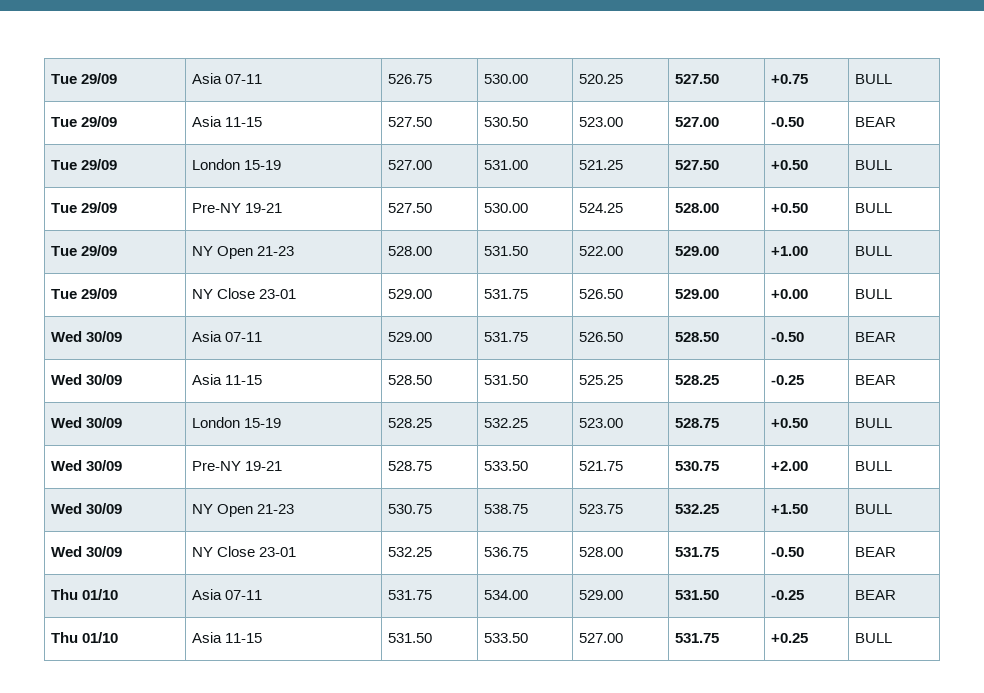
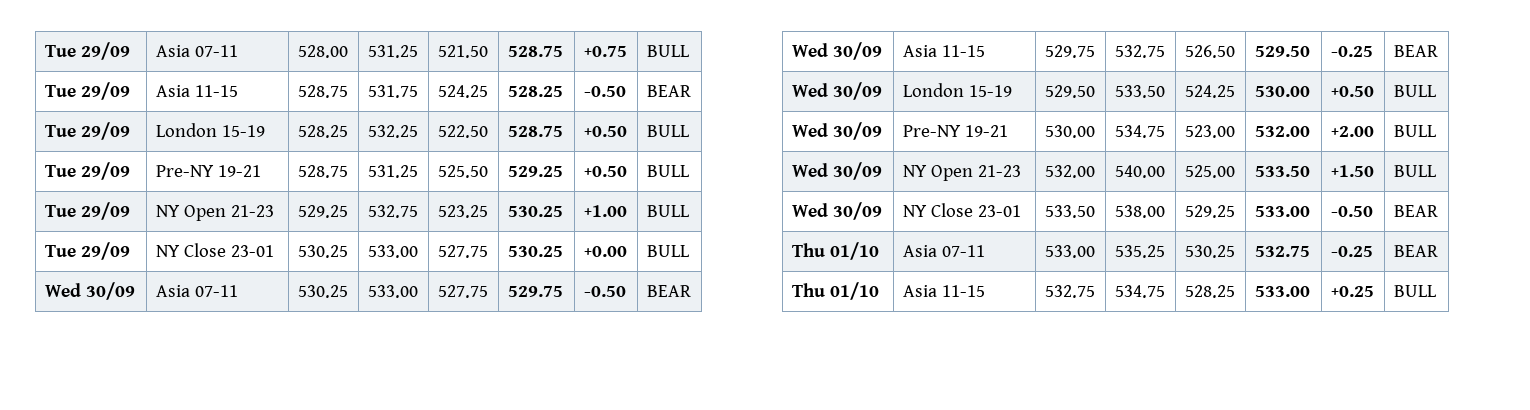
- Tue 29/09 | Asia 07-11 | 526.75 | 530.00 | 520.25 | 527.50 | +0.75 | BULL
+ Tue 29/09 | Asia 07-11 | 528.00 | 531.25 | 521.50 | 528.75 | +0.75 | BULL
- Tue 29/09 | Asia 11-15 | 527.50 | 530.50 | 523.00 | 527.00 | -0.50 | BEAR
+ Tue 29/09 | Asia 11-15 | 528.75 | 531.75 | 524.25 | 528.25 | -0.50 | BEAR
- Tue 29/09 | London 15-19 | 527.00 | 531.00 | 521.25 | 527.50 | +0.50 | BULL
+ Tue 29/09 | London 15-19 | 528.25 | 532.25 | 522.50 | 528.75 | +0.50 | BULL
- Tue 29/09 | Pre-NY 19-21 | 527.50 | 530.00 | 524.25 | 528.00 | +0.50 | BULL
+ Tue 29/09 | Pre-NY 19-21 | 528.75 | 531.25 | 525.50 | 529.25 | +0.50 | BULL
- Tue 29/09 | NY Open 21-23 | 528.00 | 531.50 | 522.00 | 529.00 | +1.00 | BULL
+ Tue 29/09 | NY Open 21-23 | 529.25 | 532.75 | 523.25 | 530.25 | +1.00 | BULL
- Tue 29/09 | NY Close 23-01 | 529.00 | 531.75 | 526.50 | 529.00 | +0.00 | BULL
+ Tue 29/09 | NY Close 23-01 | 530.25 | 533.00 | 527.75 | 530.25 | +0.00 | BULL
- Wed 30/09 | Asia 07-11 | 529.00 | 531.75 | 526.50 | 528.50 | -0.50 | BEAR
+ Wed 30/09 | Asia 07-11 | 530.25 | 533.00 | 527.75 | 529.75 | -0.50 | BEAR
- Wed 30/09 | Asia 11-15 | 528.50 | 531.50 | 525.25 | 528.25 | -0.25 | BEAR
+ Wed 30/09 | Asia 11-15 | 529.75 | 532.75 | 526.50 | 529.50 | -0.25 | BEAR
- Wed 30/09 | London 15-19 | 528.25 | 532.25 | 523.00 | 528.75 | +0.50 | BULL
+ Wed 30/09 | London 15-19 | 529.50 | 533.50 | 524.25 | 530.00 | +0.50 | BULL
- Wed 30/09 | Pre-NY 19-21 | 528.75 | 533.50 | 521.75 | 530.75 | +2.00 | BULL
+ Wed 30/09 | Pre-NY 19-21 | 530.00 | 534.75 | 523.00 | 532.00 | +2.00 | BULL
- Wed 30/09 | NY Open 21-23 | 530.75 | 538.75 | 523.75 | 532.25 | +1.50 | BULL
+ Wed 30/09 | NY Open 21-23 | 532.00 | 540.00 | 525.00 | 533.50 | +1.50 | BULL
- Wed 30/09 | NY Close 23-01 | 532.25 | 536.75 | 528.00 | 531.75 | -0.50 | BEAR
+ Wed 30/09 | NY Close 23-01 | 533.50 | 538.00 | 529.25 | 533.00 | -0.50 | BEAR
- Thu 01/10 | Asia 07-11 | 531.75 | 534.00 | 529.00 | 531.50 | -0.25 | BEAR
+ Thu 01/10 | Asia 07-11 | 533.00 | 535.25 | 530.25 | 532.75 | -0.25 | BEAR
- Thu 01/10 | Asia 11-15 | 531.50 | 533.50 | 527.00 | 531.75 | +0.25 | BULL
+ Thu 01/10 | Asia 11-15 | 532.75 | 534.75 | 528.25 | 533.00 | +0.25 | BULL

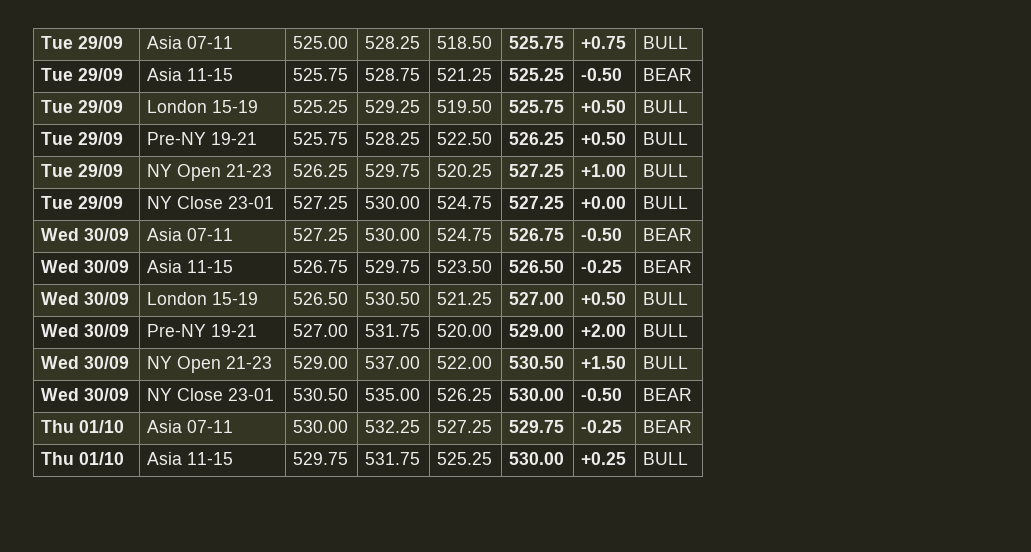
- Tue 29/09 | Asia 07-11 | 528.00 | 531.25 | 521.50 | 528.75 | +0.75 | BULL
+ Tue 29/09 | Asia 07-11 | 525.00 | 528.25 | 518.50 | 525.75 | +0.75 | BULL
- Tue 29/09 | Asia 11-15 | 528.75 | 531.75 | 524.25 | 528.25 | -0.50 | BEAR
+ Tue 29/09 | Asia 11-15 | 525.75 | 528.75 | 521.25 | 525.25 | -0.50 | BEAR
- Tue 29/09 | London 15-19 | 528.25 | 532.25 | 522.50 | 528.75 | +0.50 | BULL
+ Tue 29/09 | London 15-19 | 525.25 | 529.25 | 519.50 | 525.75 | +0.50 | BULL
- Tue 29/09 | Pre-NY 19-21 | 528.75 | 531.25 | 525.50 | 529.25 | +0.50 | BULL
+ Tue 29/09 | Pre-NY 19-21 | 525.75 | 528.25 | 522.50 | 526.25 | +0.50 | BULL
- Tue 29/09 | NY Open 21-23 | 529.25 | 532.75 | 523.25 | 530.25 | +1.00 | BULL
+ Tue 29/09 | NY Open 21-23 | 526.25 | 529.75 | 520.25 | 527.25 | +1.00 | BULL
- Tue 29/09 | NY Close 23-01 | 530.25 | 533.00 | 527.75 | 530.25 | +0.00 | BULL
+ Tue 29/09 | NY Close 23-01 | 527.25 | 530.00 | 524.75 | 527.25 | +0.00 | BULL
- Wed 30/09 | Asia 07-11 | 530.25 | 533.00 | 527.75 | 529.75 | -0.50 | BEAR
+ Wed 30/09 | Asia 07-11 | 527.25 | 530.00 | 524.75 | 526.75 | -0.50 | BEAR
- Wed 30/09 | Asia 11-15 | 529.75 | 532.75 | 526.50 | 529.50 | -0.25 | BEAR
+ Wed 30/09 | Asia 11-15 | 526.75 | 529.75 | 523.50 | 526.50 | -0.25 | BEAR
- Wed 30/09 | London 15-19 | 529.50 | 533.50 | 524.25 | 530.00 | +0.50 | BULL
+ Wed 30/09 | London 15-19 | 526.50 | 530.50 | 521.25 | 527.00 | +0.50 | BULL
- Wed 30/09 | Pre-NY 19-21 | 530.00 | 534.75 | 523.00 | 532.00 | +2.00 | BULL
+ Wed 30/09 | Pre-NY 19-21 | 527.00 | 531.75 | 520.00 | 529.00 | +2.00 | BULL
- Wed 30/09 | NY Open 21-23 | 532.00 | 540.00 | 525.00 | 533.50 | +1.50 | BULL
+ Wed 30/09 | NY Open 21-23 | 529.00 | 537.00 | 522.00 | 530.50 | +1.50 | BULL
- Wed 30/09 | NY Close 23-01 | 533.50 | 538.00 | 529.25 | 533.00 | -0.50 | BEAR
+ Wed 30/09 | NY Close 23-01 | 530.50 | 535.00 | 526.25 | 530.00 | -0.50 | BEAR
- Thu 01/10 | Asia 07-11 | 533.00 | 535.25 | 530.25 | 532.75 | -0.25 | BEAR
+ Thu 01/10 | Asia 07-11 | 530.00 | 532.25 | 527.25 | 529.75 | -0.25 | BEAR
- Thu 01/10 | Asia 11-15 | 532.75 | 534.75 | 528.25 | 533.00 | +0.25 | BULL
+ Thu 01/10 | Asia 11-15 | 529.75 | 531.75 | 525.25 | 530.00 | +0.25 | BULL

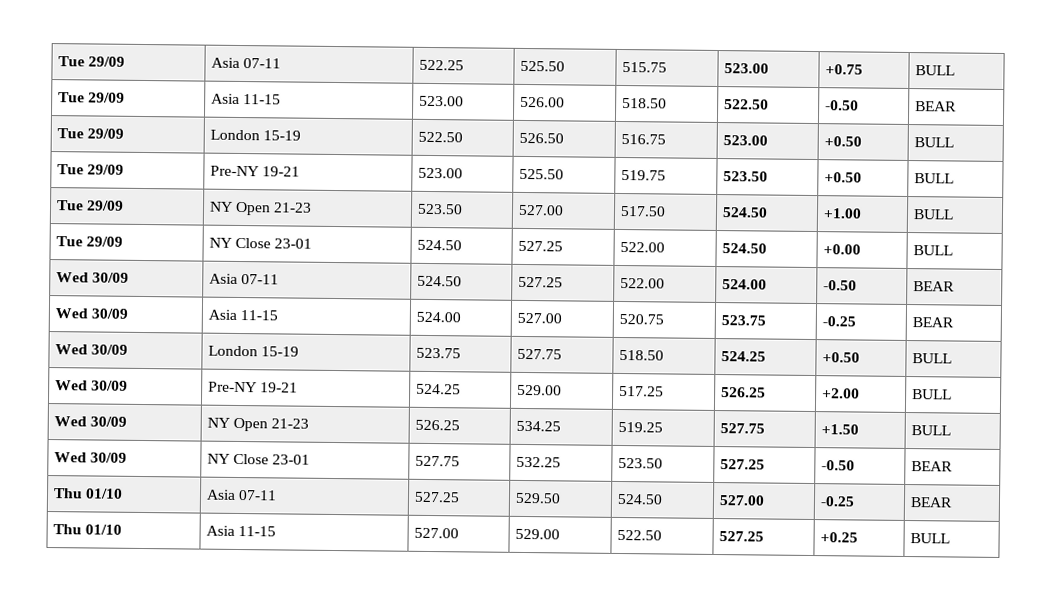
- Tue 29/09 | Asia 07-11 | 525.00 | 528.25 | 518.50 | 525.75 | +0.75 | BULL
+ Tue 29/09 | Asia 07-11 | 522.25 | 525.50 | 515.75 | 523.00 | +0.75 | BULL
- Tue 29/09 | Asia 11-15 | 525.75 | 528.75 | 521.25 | 525.25 | -0.50 | BEAR
+ Tue 29/09 | Asia 11-15 | 523.00 | 526.00 | 518.50 | 522.50 | -0.50 | BEAR
- Tue 29/09 | London 15-19 | 525.25 | 529.25 | 519.50 | 525.75 | +0.50 | BULL
+ Tue 29/09 | London 15-19 | 522.50 | 526.50 | 516.75 | 523.00 | +0.50 | BULL
- Tue 29/09 | Pre-NY 19-21 | 525.75 | 528.25 | 522.50 | 526.25 | +0.50 | BULL
+ Tue 29/09 | Pre-NY 19-21 | 523.00 | 525.50 | 519.75 | 523.50 | +0.50 | BULL
- Tue 29/09 | NY Open 21-23 | 526.25 | 529.75 | 520.25 | 527.25 | +1.00 | BULL
+ Tue 29/09 | NY Open 21-23 | 523.50 | 527.00 | 517.50 | 524.50 | +1.00 | BULL
- Tue 29/09 | NY Close 23-01 | 527.25 | 530.00 | 524.75 | 527.25 | +0.00 | BULL
+ Tue 29/09 | NY Close 23-01 | 524.50 | 527.25 | 522.00 | 524.50 | +0.00 | BULL
- Wed 30/09 | Asia 07-11 | 527.25 | 530.00 | 524.75 | 526.75 | -0.50 | BEAR
+ Wed 30/09 | Asia 07-11 | 524.50 | 527.25 | 522.00 | 524.00 | -0.50 | BEAR
- Wed 30/09 | Asia 11-15 | 526.75 | 529.75 | 523.50 | 526.50 | -0.25 | BEAR
+ Wed 30/09 | Asia 11-15 | 524.00 | 527.00 | 520.75 | 523.75 | -0.25 | BEAR
- Wed 30/09 | London 15-19 | 526.50 | 530.50 | 521.25 | 527.00 | +0.50 | BULL
+ Wed 30/09 | London 15-19 | 523.75 | 527.75 | 518.50 | 524.25 | +0.50 | BULL
- Wed 30/09 | Pre-NY 19-21 | 527.00 | 531.75 | 520.00 | 529.00 | +2.00 | BULL
+ Wed 30/09 | Pre-NY 19-21 | 524.25 | 529.00 | 517.25 | 526.25 | +2.00 | BULL
- Wed 30/09 | NY Open 21-23 | 529.00 | 537.00 | 522.00 | 530.50 | +1.50 | BULL
+ Wed 30/09 | NY Open 21-23 | 526.25 | 534.25 | 519.25 | 527.75 | +1.50 | BULL
- Wed 30/09 | NY Close 23-01 | 530.50 | 535.00 | 526.25 | 530.00 | -0.50 | BEAR
+ Wed 30/09 | NY Close 23-01 | 527.75 | 532.25 | 523.50 | 527.25 | -0.50 | BEAR
- Thu 01/10 | Asia 07-11 | 530.00 | 532.25 | 527.25 | 529.75 | -0.25 | BEAR
+ Thu 01/10 | Asia 07-11 | 527.25 | 529.50 | 524.50 | 527.00 | -0.25 | BEAR
- Thu 01/10 | Asia 11-15 | 529.75 | 531.75 | 525.25 | 530.00 | +0.25 | BULL
+ Thu 01/10 | Asia 11-15 | 527.00 | 529.00 | 522.50 | 527.25 | +0.25 | BULL

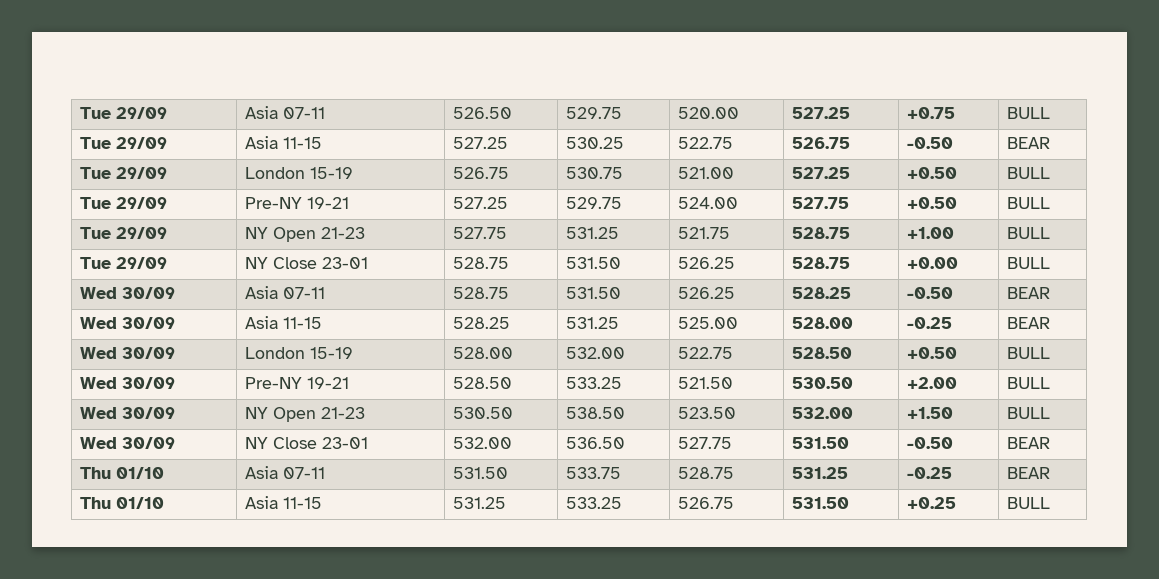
- Tue 29/09 | Asia 07-11 | 522.25 | 525.50 | 515.75 | 523.00 | +0.75 | BULL
+ Tue 29/09 | Asia 07-11 | 526.50 | 529.75 | 520.00 | 527.25 | +0.75 | BULL
- Tue 29/09 | Asia 11-15 | 523.00 | 526.00 | 518.50 | 522.50 | -0.50 | BEAR
+ Tue 29/09 | Asia 11-15 | 527.25 | 530.25 | 522.75 | 526.75 | -0.50 | BEAR
- Tue 29/09 | London 15-19 | 522.50 | 526.50 | 516.75 | 523.00 | +0.50 | BULL
+ Tue 29/09 | London 15-19 | 526.75 | 530.75 | 521.00 | 527.25 | +0.50 | BULL
- Tue 29/09 | Pre-NY 19-21 | 523.00 | 525.50 | 519.75 | 523.50 | +0.50 | BULL
+ Tue 29/09 | Pre-NY 19-21 | 527.25 | 529.75 | 524.00 | 527.75 | +0.50 | BULL
- Tue 29/09 | NY Open 21-23 | 523.50 | 527.00 | 517.50 | 524.50 | +1.00 | BULL
+ Tue 29/09 | NY Open 21-23 | 527.75 | 531.25 | 521.75 | 528.75 | +1.00 | BULL
- Tue 29/09 | NY Close 23-01 | 524.50 | 527.25 | 522.00 | 524.50 | +0.00 | BULL
+ Tue 29/09 | NY Close 23-01 | 528.75 | 531.50 | 526.25 | 528.75 | +0.00 | BULL
- Wed 30/09 | Asia 07-11 | 524.50 | 527.25 | 522.00 | 524.00 | -0.50 | BEAR
+ Wed 30/09 | Asia 07-11 | 528.75 | 531.50 | 526.25 | 528.25 | -0.50 | BEAR
- Wed 30/09 | Asia 11-15 | 524.00 | 527.00 | 520.75 | 523.75 | -0.25 | BEAR
+ Wed 30/09 | Asia 11-15 | 528.25 | 531.25 | 525.00 | 528.00 | -0.25 | BEAR
- Wed 30/09 | London 15-19 | 523.75 | 527.75 | 518.50 | 524.25 | +0.50 | BULL
+ Wed 30/09 | London 15-19 | 528.00 | 532.00 | 522.75 | 528.50 | +0.50 | BULL
- Wed 30/09 | Pre-NY 19-21 | 524.25 | 529.00 | 517.25 | 526.25 | +2.00 | BULL
+ Wed 30/09 | Pre-NY 19-21 | 528.50 | 533.25 | 521.50 | 530.50 | +2.00 | BULL
- Wed 30/09 | NY Open 21-23 | 526.25 | 534.25 | 519.25 | 527.75 | +1.50 | BULL
+ Wed 30/09 | NY Open 21-23 | 530.50 | 538.50 | 523.50 | 532.00 | +1.50 | BULL
- Wed 30/09 | NY Close 23-01 | 527.75 | 532.25 | 523.50 | 527.25 | -0.50 | BEAR
+ Wed 30/09 | NY Close 23-01 | 532.00 | 536.50 | 527.75 | 531.50 | -0.50 | BEAR
- Thu 01/10 | Asia 07-11 | 527.25 | 529.50 | 524.50 | 527.00 | -0.25 | BEAR
+ Thu 01/10 | Asia 07-11 | 531.50 | 533.75 | 528.75 | 531.25 | -0.25 | BEAR
- Thu 01/10 | Asia 11-15 | 527.00 | 529.00 | 522.50 | 527.25 | +0.25 | BULL
+ Thu 01/10 | Asia 11-15 | 531.25 | 533.25 | 526.75 | 531.50 | +0.25 | BULL

